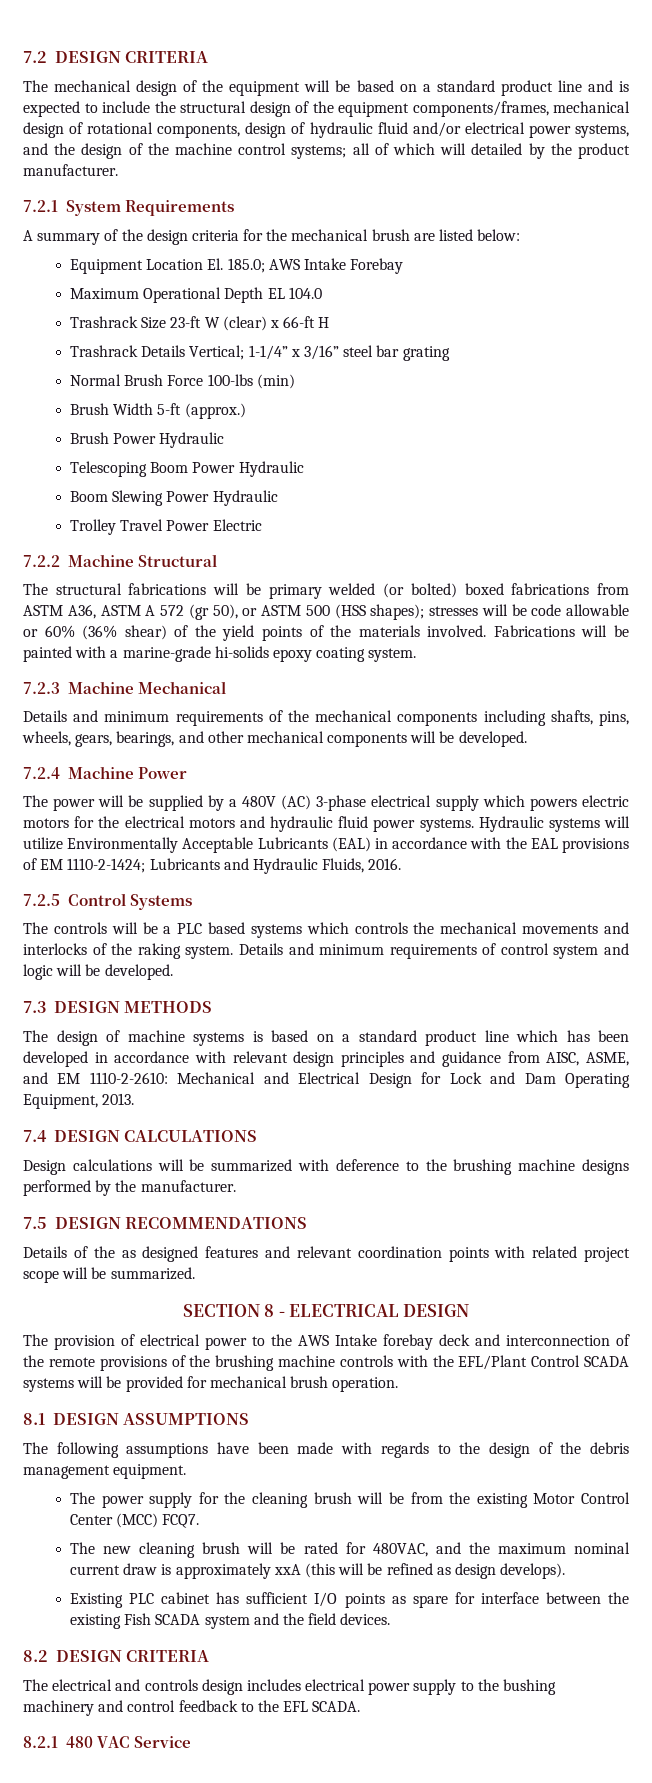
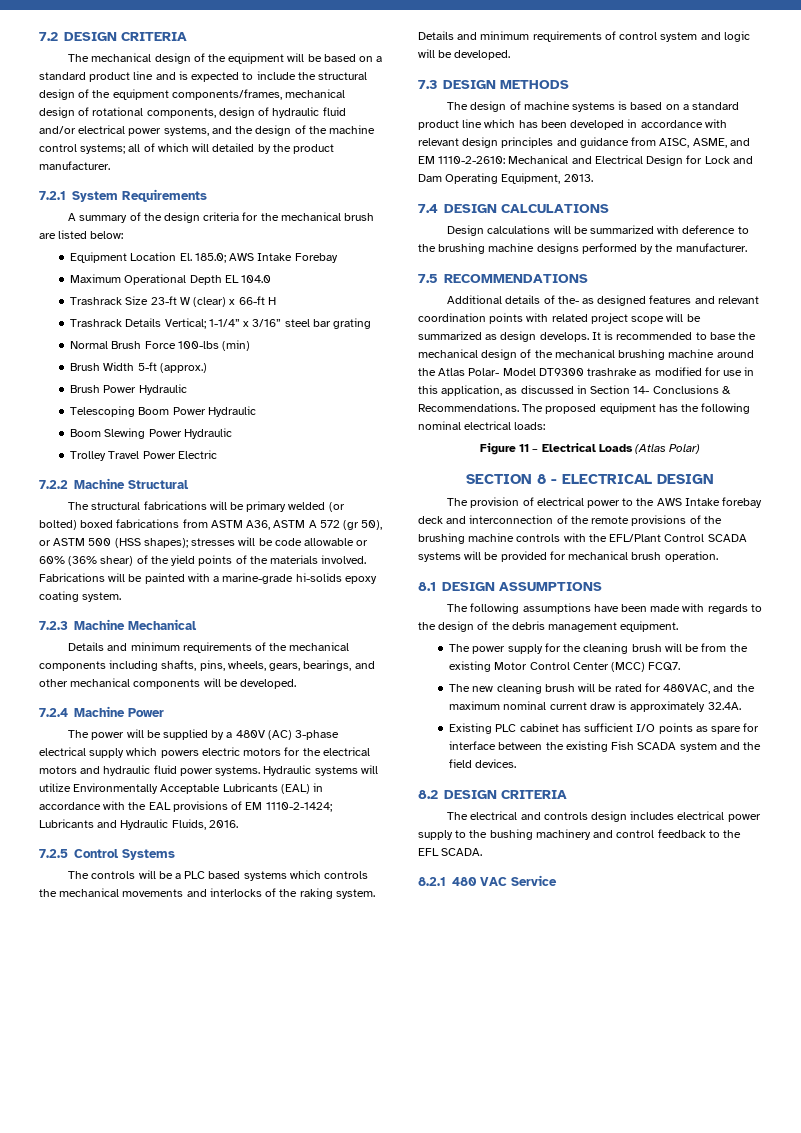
- 7.5 DESIGN RECOMMENDATIONS
+ 7.5 RECOMMENDATIONS
- Details of the as designed features and relevant coordination points with related project scope will be summarized.
+ Additional details of the- as designed features and relevant coordination points with related project scope will be summarized as design develops. It is recommended to base the mechanical design of the mechanical brushing machine around the Atlas Polar- Model DT9300 trashrake as modified for use in this application, as discussed in Section 14- Conclusions & Recommendations. The proposed equipment has the following nominal electrical loads:
+ Figure 11 – Electrical Loads (Atlas Polar)
- The new cleaning brush will be rated for 480VAC, and the maximum nominal current draw is approximately xxA (this will be refined as design develops).
+ The new cleaning brush will be rated for 480VAC, and the maximum nominal current draw is approximately 32.4A.

